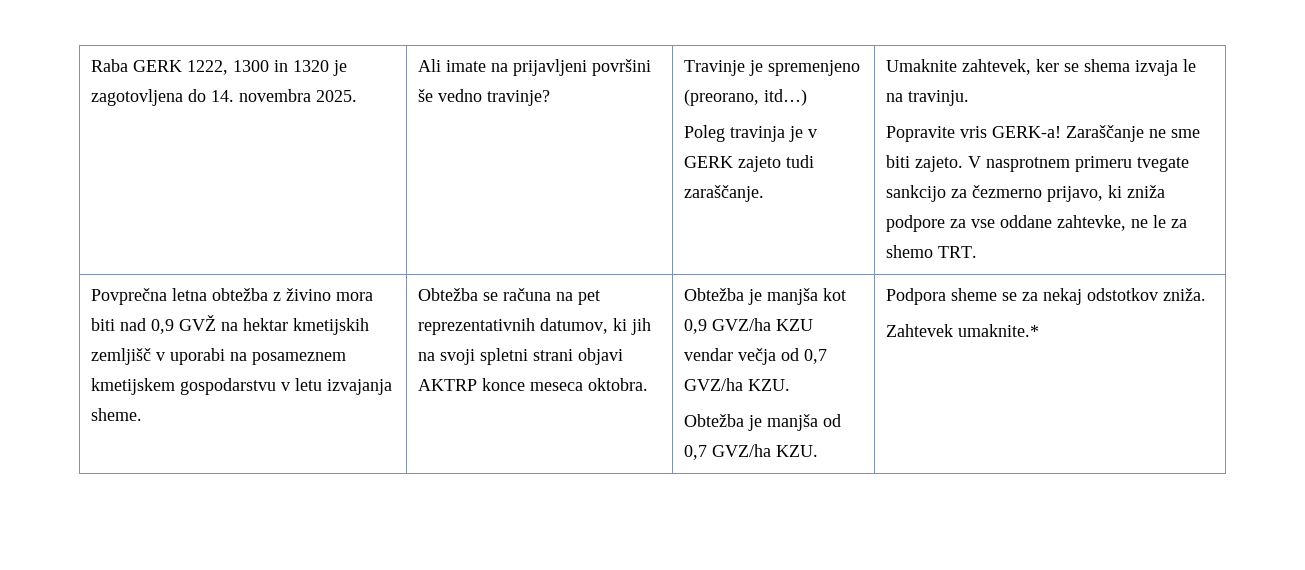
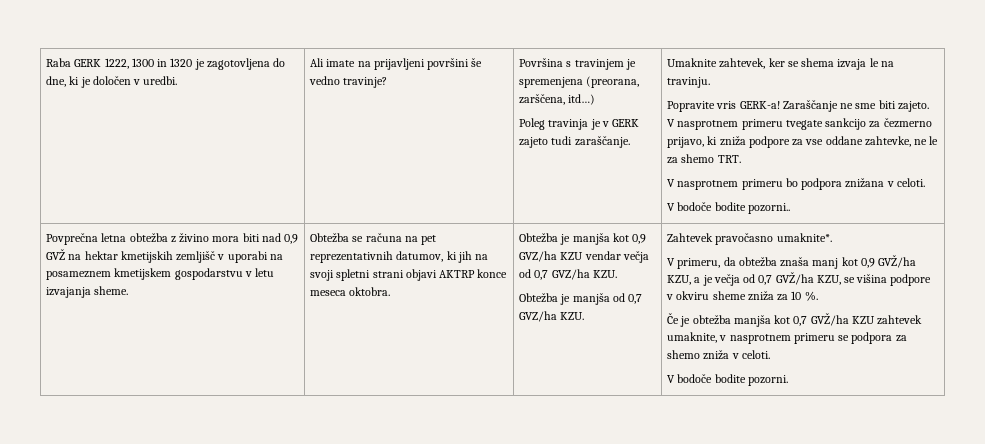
- Raba GERK 1222, 1300 in 1320 je zagotovljena do 14. novembra 2025.
+ Raba GERK 1222, 1300 in 1320 je zagotovljena do dne, ki je določen v uredbi.
- Travinje je spremenjeno (preorano, itd…)
+ Površina s travinjem je spremenjena (preorana, zarščena, itd…)
+ V nasprotnem primeru bo podpora znižana v celoti.
+ V bodoče bodite pozorni..
- Podpora sheme se za nekaj odstotkov zniža.
- Zahtevek umaknite.*
+ Zahtevek pravočasno umaknite*.
+ V primeru, da obtežba znaša manj kot 0,9 GVŽ/ha KZU, a je večja od 0,7 GVŽ/ha KZU, se višina podpore v okviru sheme zniža za 10 %.
+ Če je obtežba manjša kot 0,7 GVŽ/ha KZU zahtevek umaknite, v nasprotnem primeru se podpora za shemo zniža v celoti.
+ V bodoče bodite pozorni.

